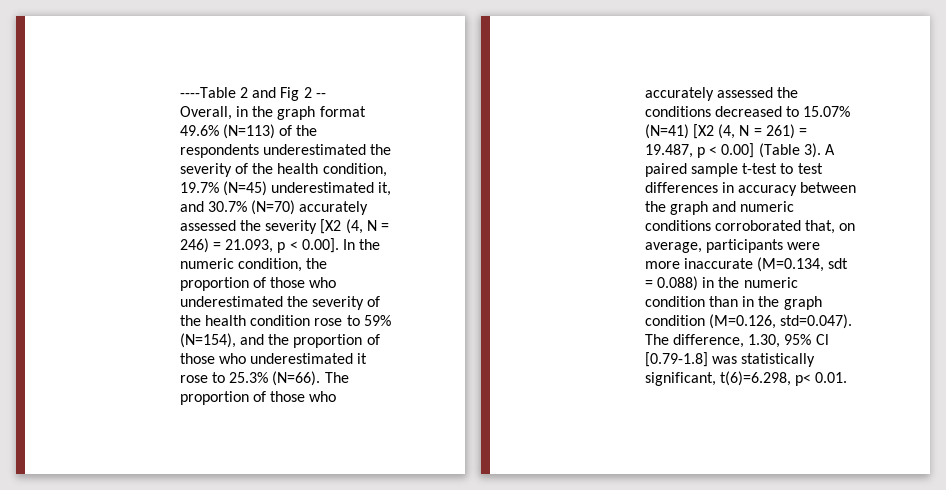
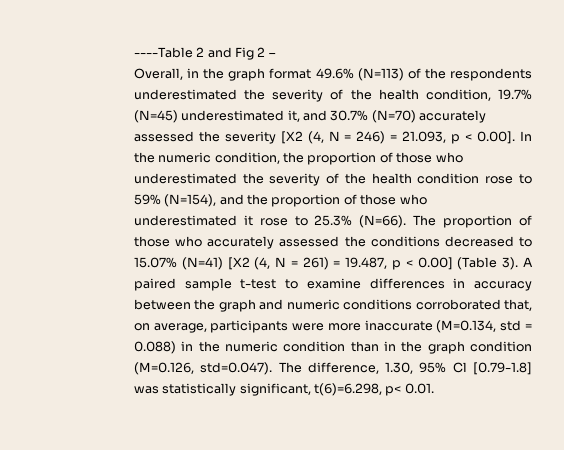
- ----Table 2 and Fig 2 --
+ ----Table 2 and Fig 2 –
- A paired sample t-test to test differences in accuracy between the graph and numeric conditions corroborated that, on average, participants were more inaccurate (M=0.134, sdt = 0.088) in the numeric condition than in the graph condition (M=0.126, std=0.047). The difference, 1.30, 95% Cl [0.79-1.8] was statistically significant, t(6)=6.298, p< 0.01.
+ A paired sample t-test to examine differences in accuracy between the graph and numeric conditions corroborated that, on average, participants were more inaccurate (M=0.134, std = 0.088) in the numeric condition than in the graph condition (M=0.126, std=0.047). The difference, 1.30, 95% Cl [0.79-1.8] was statistically significant, t(6)=6.298, p< 0.01.

